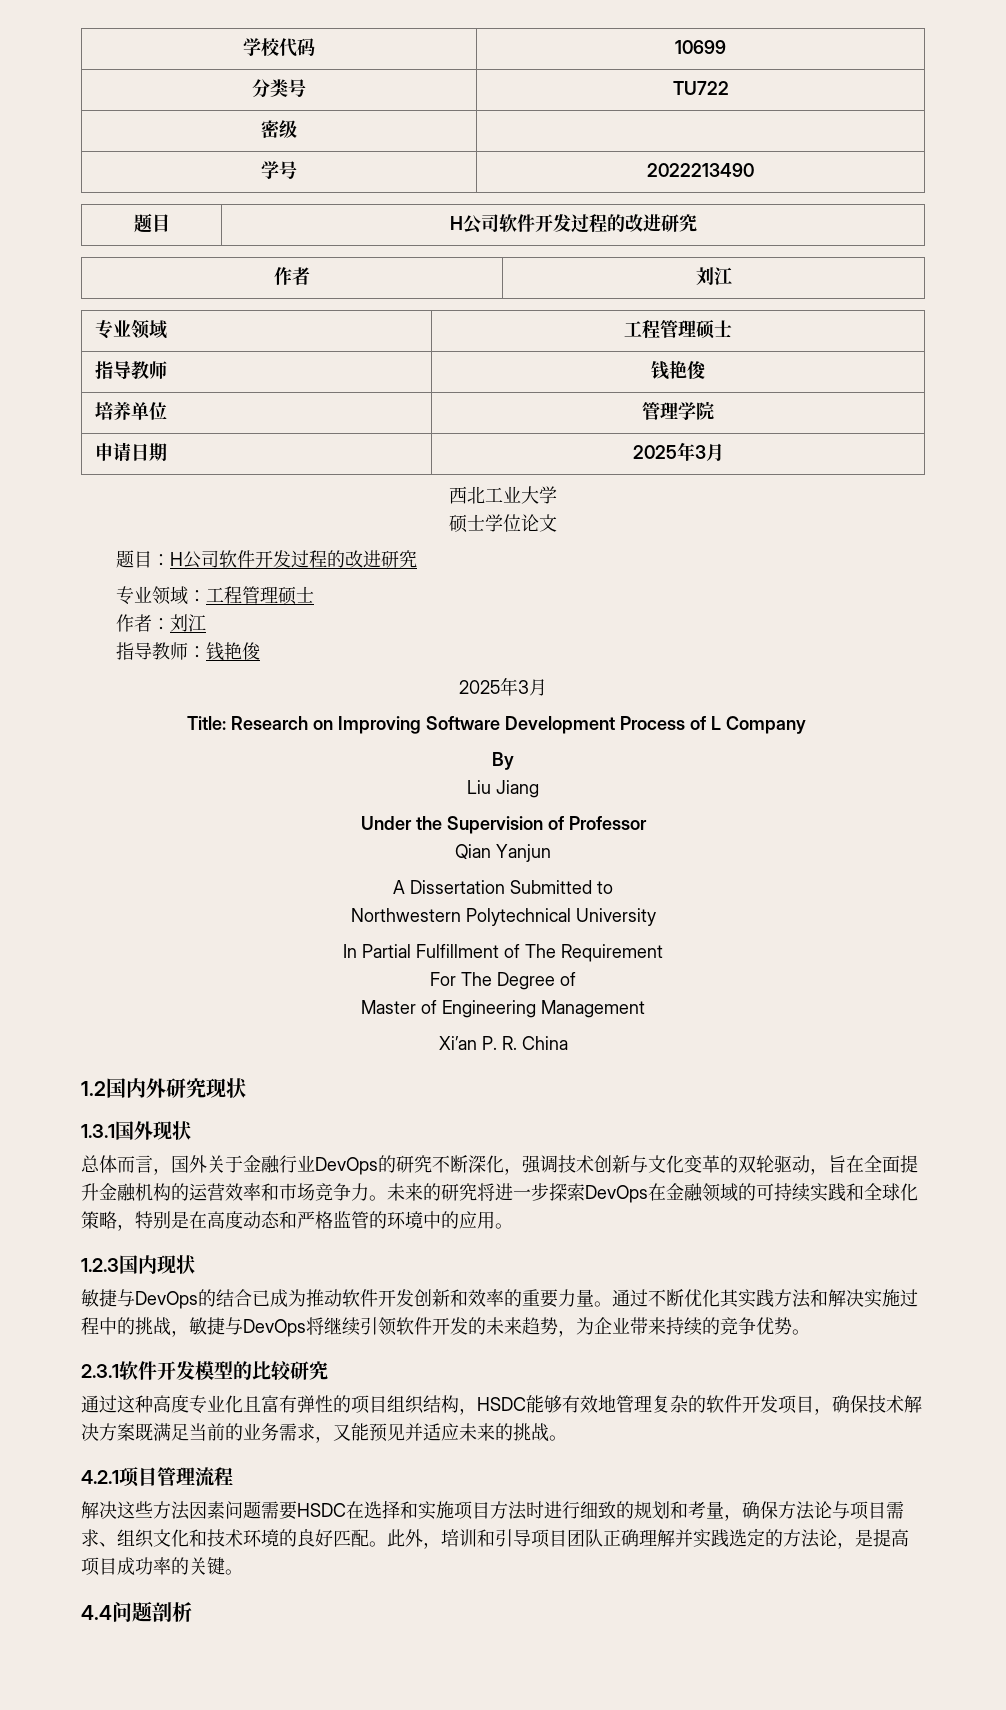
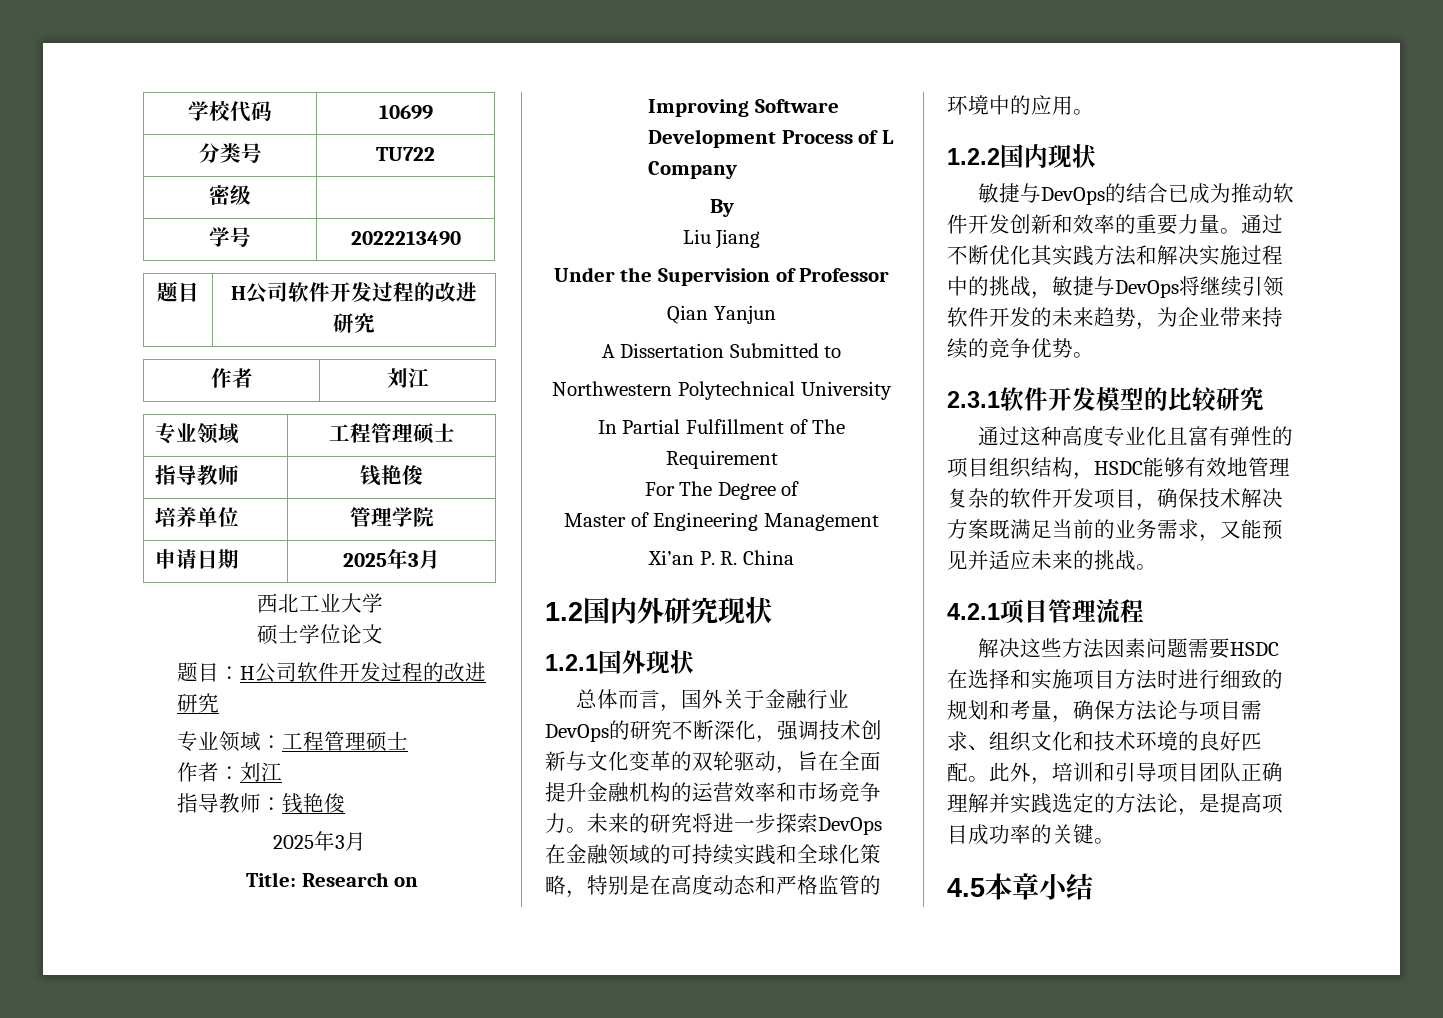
- 1.3.1国外现状
+ 1.2.1国外现状
- 1.2.3国内现状
+ 1.2.2国内现状
- 4.4问题剖析
+ 4.5本章小结

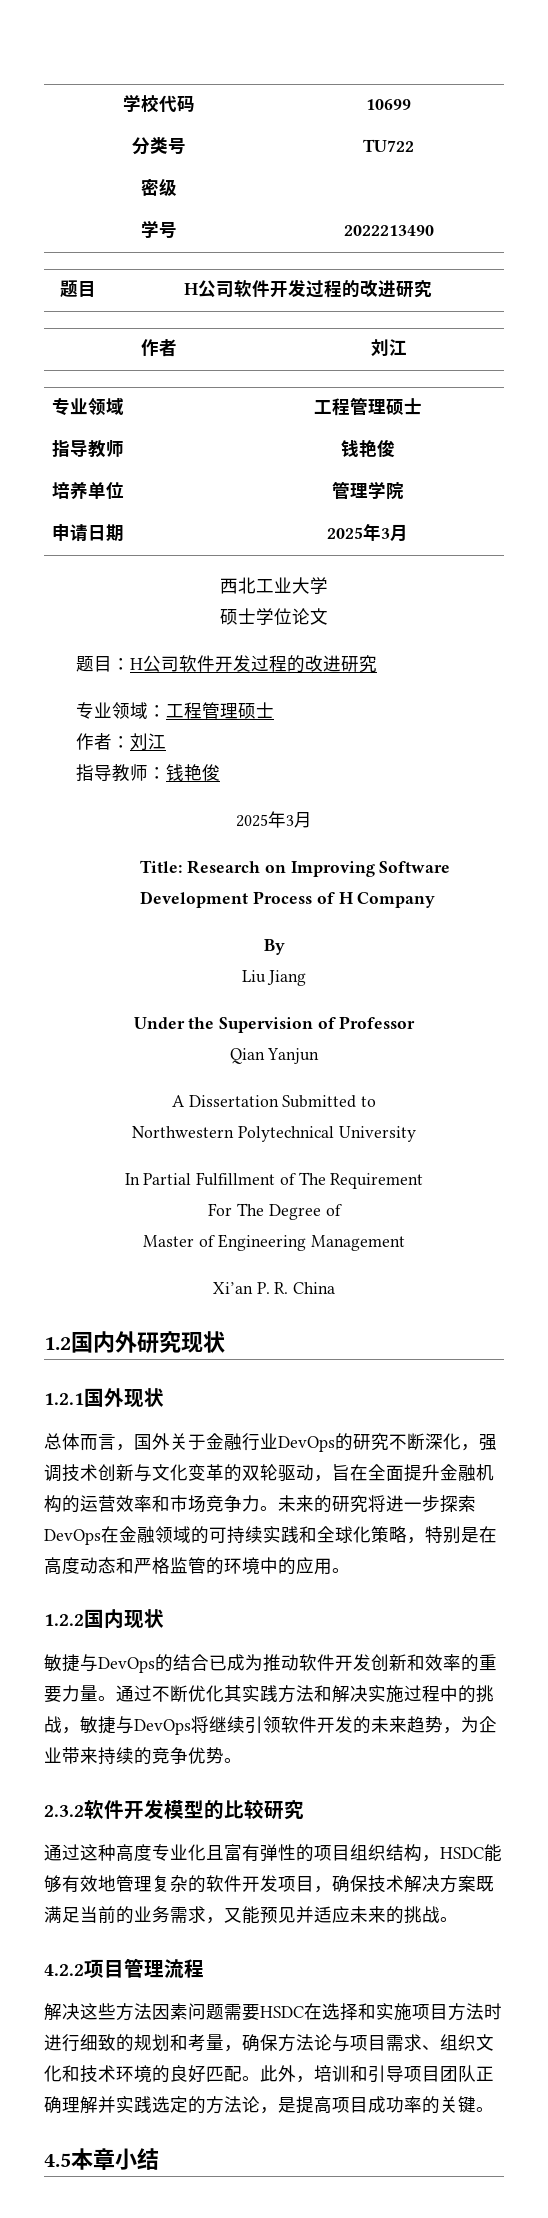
- Title: Research on Improving Software Development Process of L Company
+ Title: Research on Improving Software Development Process of H Company
- 2.3.1软件开发模型的比较研究
+ 2.3.2软件开发模型的比较研究
- 4.2.1项目管理流程
+ 4.2.2项目管理流程

